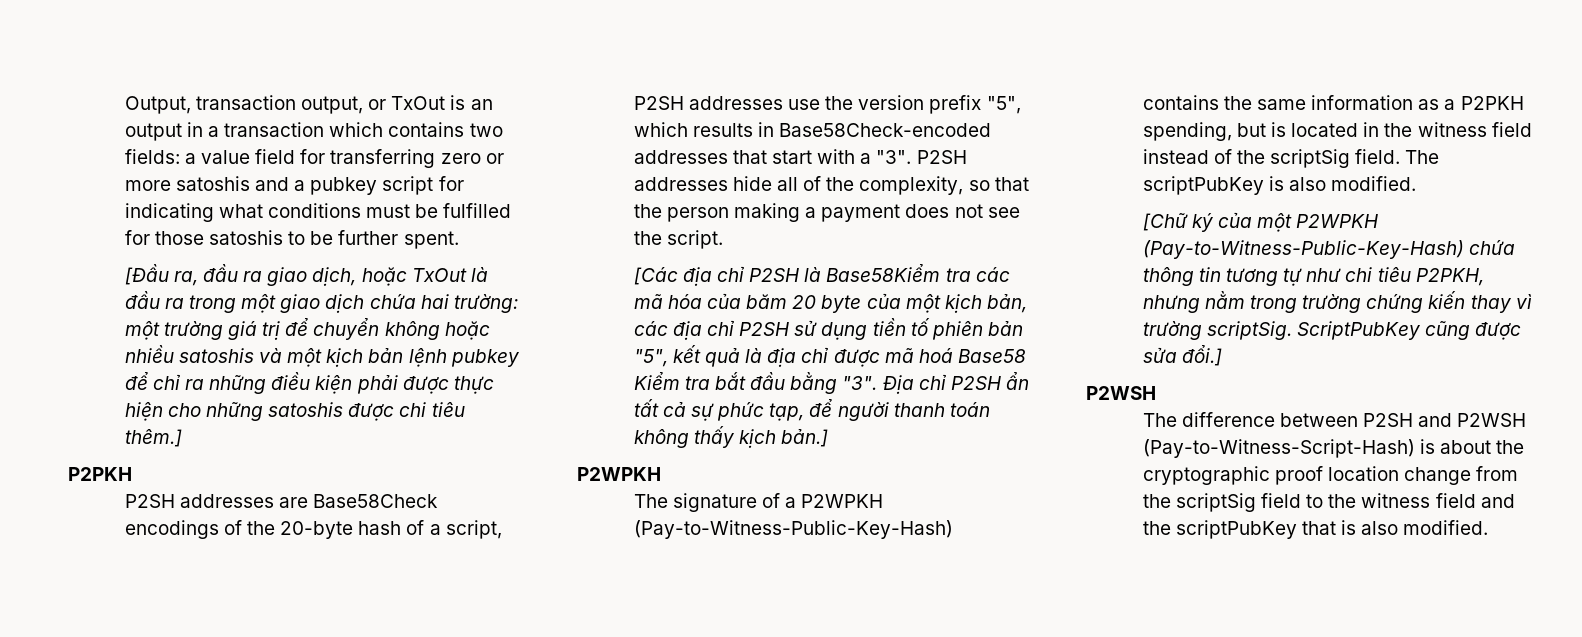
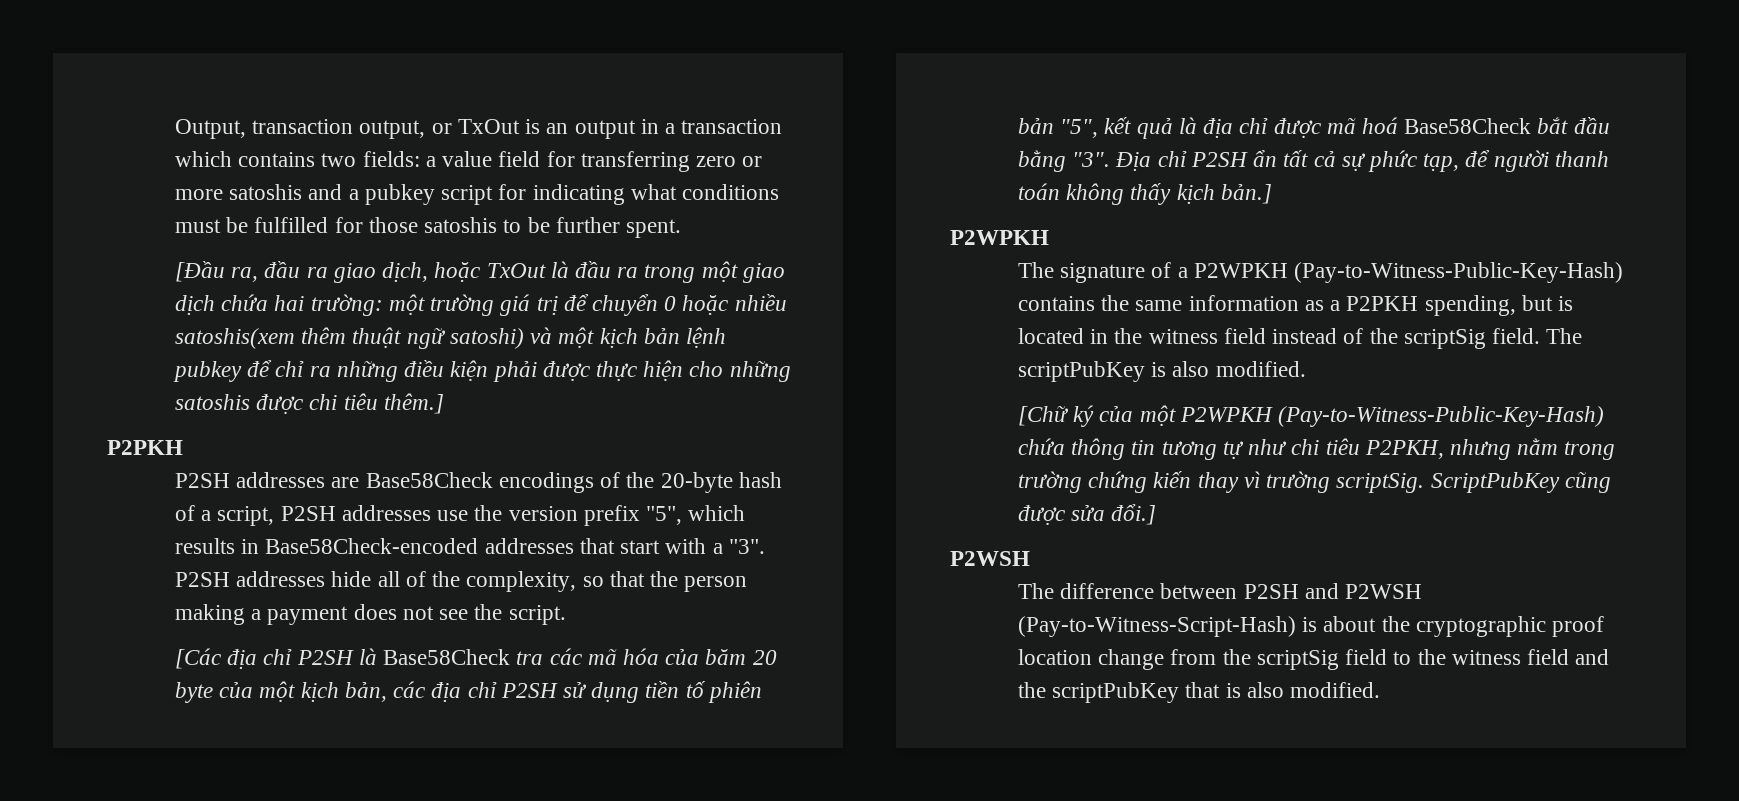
- [Đầu ra, đầu ra giao dịch, hoặc TxOut là đầu ra trong một giao dịch chứa hai trường: một trường giá trị để chuyển không hoặc nhiều satoshis và một kịch bản lệnh pubkey để chỉ ra những điều kiện phải được thực hiện cho những satoshis được chi tiêu thêm.]
+ [Đầu ra, đầu ra giao dịch, hoặc TxOut là đầu ra trong một giao dịch chứa hai trường: một trường giá trị để chuyển 0 hoặc nhiều satoshis(xem thêm thuật ngữ satoshi) và một kịch bản lệnh pubkey để chỉ ra những điều kiện phải được thực hiện cho những satoshis được chi tiêu thêm.]
- [Các địa chỉ P2SH là Base58Kiểm tra các mã hóa của băm 20 byte của một kịch bản, các địa chỉ P2SH sử dụng tiền tố phiên bản "5", kết quả là địa chỉ được mã hoá Base58 Kiểm tra bắt đầu bằng "3".
+ [Các địa chỉ P2SH là Base58Check tra các mã hóa của băm 20 byte của một kịch bản, các địa chỉ P2SH sử dụng tiền tố phiên bản "5", kết quả là địa chỉ được mã hoá Base58Check bắt đầu bằng "3".

